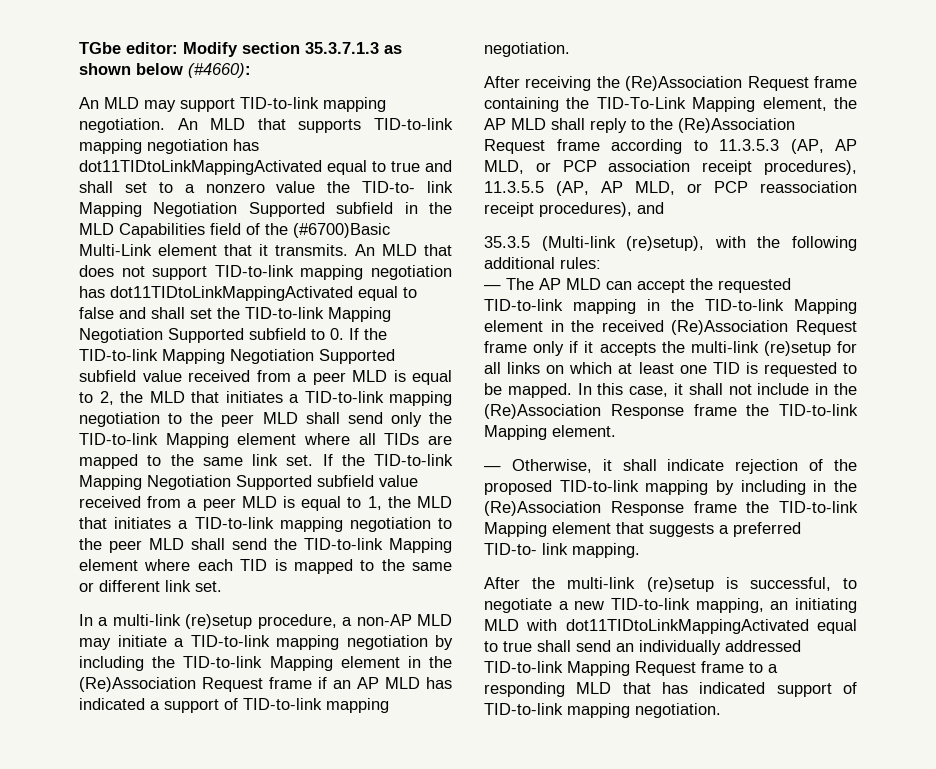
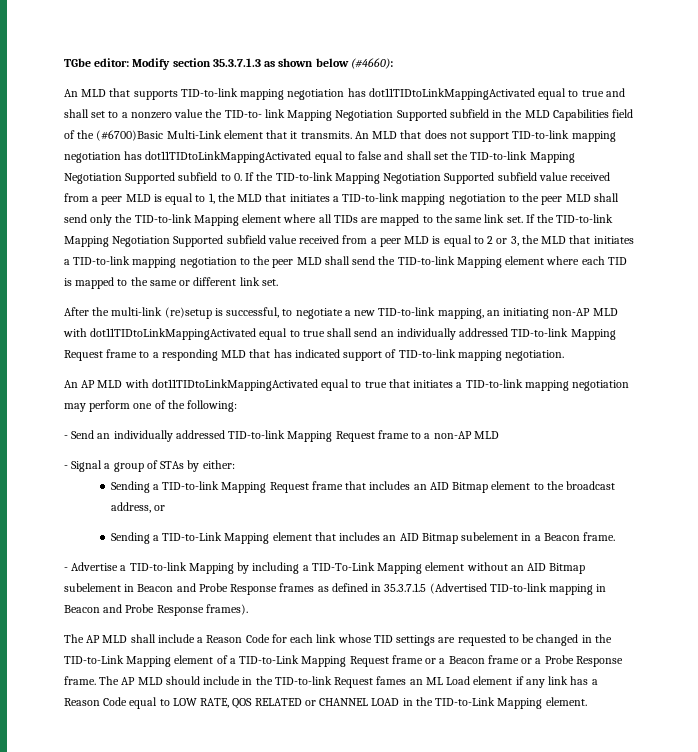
- An MLD may support TID-to-link mapping negotiation. An MLD that supports TID-to-link mapping negotiation has dot11TIDtoLinkMappingActivated equal to true and shall set to a nonzero value the TID-to- link Mapping Negotiation Supported subfield in the MLD Capabilities field of the (#6700)Basic Multi-Link element that it transmits.
+ An MLD that supports TID-to-link mapping negotiation has dot11TIDtoLinkMappingActivated equal to true and shall set to a nonzero value the TID-to- link Mapping Negotiation Supported subfield in the MLD Capabilities field of the (#6700)Basic Multi-Link element that it transmits.
- An MLD that does not support TID-to-link mapping negotiation has dot11TIDtoLinkMappingActivated equal to false and shall set the TID-to-link Mapping Negotiation Supported subfield to 0. If the TID-to-link Mapping Negotiation Supported subfield value received from a peer MLD is equal to 2, the MLD that initiates a TID-to-link mapping negotiation to the peer MLD shall send only the TID-to-link Mapping element where all TIDs are mapped to the same link set.
+ An MLD that does not support TID-to-link mapping negotiation has dot11TIDtoLinkMappingActivated equal to false and shall set the TID-to-link Mapping Negotiation Supported subfield to 0. If the TID-to-link Mapping Negotiation Supported subfield value received from a peer MLD is equal to 1, the MLD that initiates a TID-to-link mapping negotiation to the peer MLD shall send only the TID-to-link Mapping element where all TIDs are mapped to the same link set.
- If the TID-to-link Mapping Negotiation Supported subfield value received from a peer MLD is equal to 1, the MLD that initiates a TID-to-link mapping negotiation to the peer MLD shall send the TID-to-link Mapping element where each TID is mapped to the same or different link set.
+ If the TID-to-link Mapping Negotiation Supported subfield value received from a peer MLD is equal to 2 or 3, the MLD that initiates a TID-to-link mapping negotiation to the peer MLD shall send the TID-to-link Mapping element where each TID is mapped to the same or different link set.
- In a multi-link (re)setup procedure, a non-AP MLD may initiate a TID-to-link mapping negotiation by including the TID-to-link Mapping element in the (Re)Association Request frame if an AP MLD has indicated a support of TID-to-link mapping negotiation.
- After receiving the (Re)Association Request frame containing the TID-To-Link Mapping element, the AP MLD shall reply to the (Re)Association Request frame according to 11.3.5.3 (AP, AP MLD, or PCP association receipt procedures), 11.3.5.5 (AP, AP MLD, or PCP reassociation receipt procedures), and
- 35.3.5 (Multi-link (re)setup), with the following additional rules:
- — The AP MLD can accept the requested TID-to-link mapping in the TID-to-link Mapping element in the received (Re)Association Request frame only if it accepts the multi-link (re)setup for all links on which at least one TID is requested to be mapped. In this case, it shall not include in the (Re)Association Response frame the TID-to-link Mapping element.
- — Otherwise, it shall indicate rejection of the proposed TID-to-link mapping by including in the (Re)Association Response frame the TID-to-link Mapping element that suggests a preferred TID-to- link mapping.
- After the multi-link (re)setup is successful, to negotiate a new TID-to-link mapping, an initiating MLD with dot11TIDtoLinkMappingActivated equal to true shall send an individually addressed TID-to-link Mapping Request frame to a responding MLD that has indicated support of TID-to-link mapping negotiation.
+ After the multi-link (re)setup is successful, to negotiate a new TID-to-link mapping, an initiating non-AP MLD with dot11TIDtoLinkMappingActivated equal to true shall send an individually addressed TID-to-link Mapping Request frame to a responding MLD that has indicated support of TID-to-link mapping negotiation.
+ An AP MLD with dot11TIDtoLinkMappingActivated equal to true that initiates a TID-to-link mapping negotiation may perform one of the following:
+ - Send an individually addressed TID-to-link Mapping Request frame to a non-AP MLD
+ - Signal a group of STAs by either:
+ Sending a TID-to-link Mapping Request frame that includes an AID Bitmap element to the broadcast address, or
+ Sending a TID-to-Link Mapping element that includes an AID Bitmap subelement in a Beacon frame.
+ - Advertise a TID-to-link Mapping by including a TID-To-Link Mapping element without an AID Bitmap subelement in Beacon and Probe Response frames as defined in 35.3.7.1.5 (Advertised TID-to-link mapping in Beacon and Probe Response frames).
+ The AP MLD shall include a Reason Code for each link whose TID settings are requested to be changed in the TID-to-Link Mapping element of a TID-to-Link Mapping Request frame or a Beacon frame or a Probe Response frame. The AP MLD should include in the TID-to-link Request fames an ML Load element if any link has a Reason Code equal to LOW RATE, QOS RELATED or CHANNEL LOAD in the TID-to-Link Mapping element.

